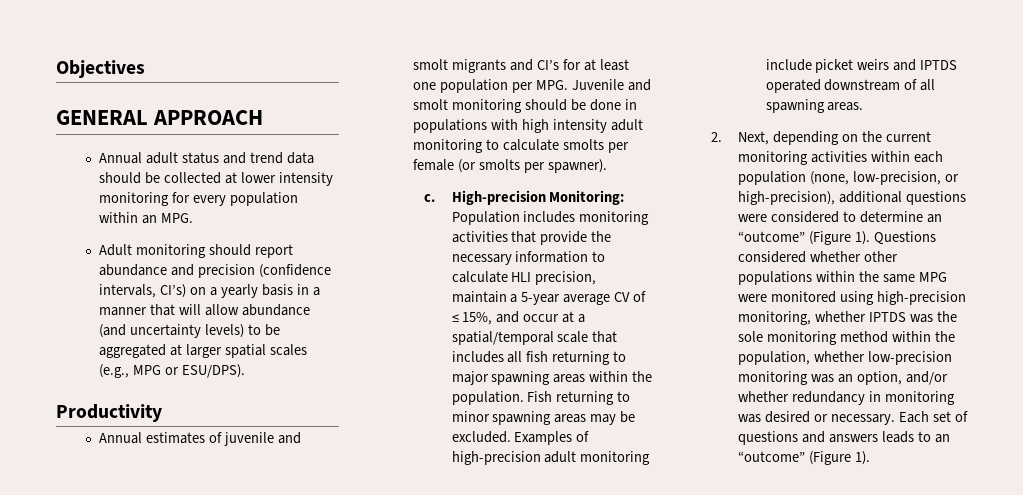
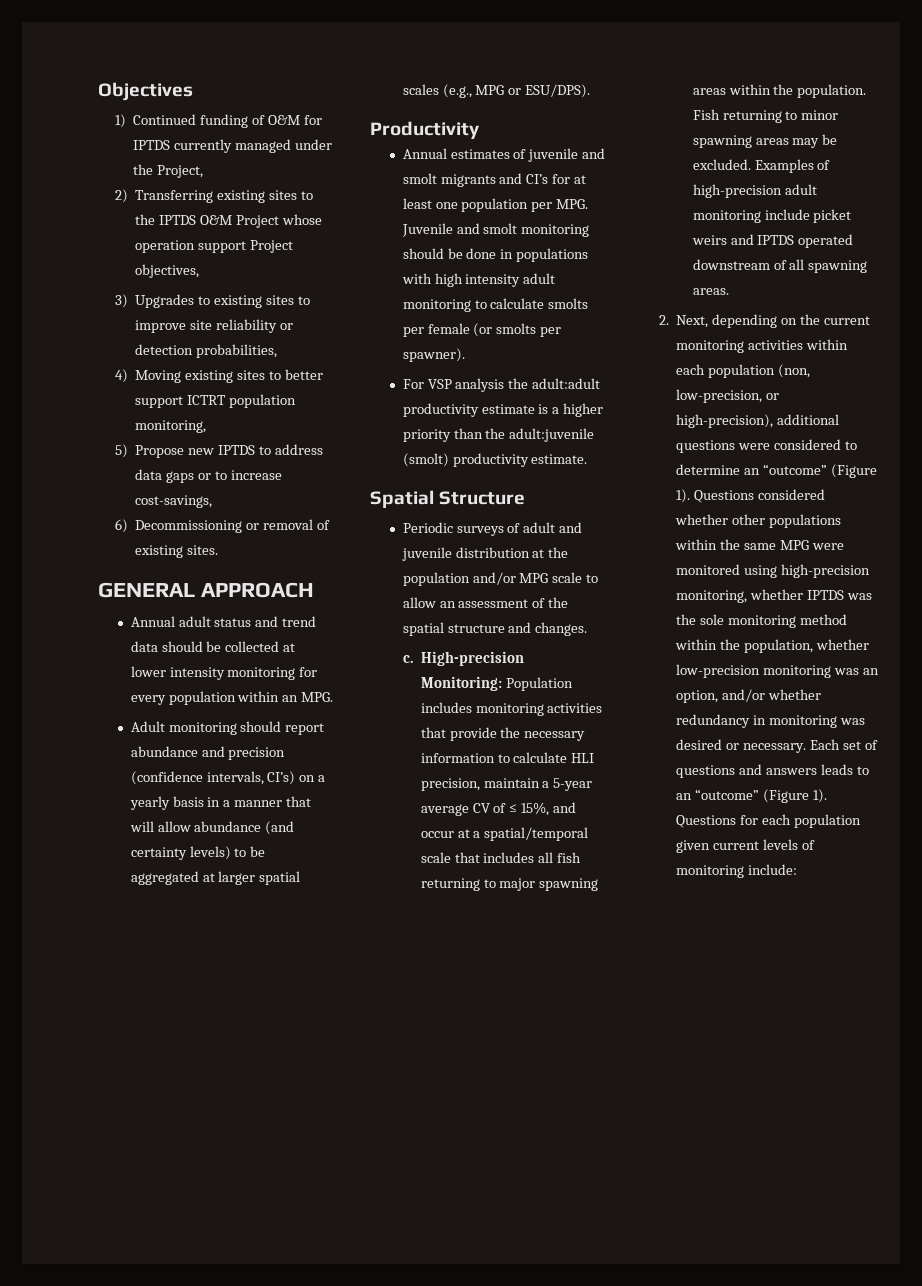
+ 1) Continued funding of O&M for IPTDS currently managed under the Project,
+ 2) Transferring existing sites to the IPTDS O&M Project whose operation support Project objectives,
+ 3) Upgrades to existing sites to improve site reliability or detection probabilities,
+ 4) Moving existing sites to better support ICTRT population monitoring,
+ 5) Propose new IPTDS to address data gaps or to increase cost-savings,
+ 6) Decommissioning or removal of existing sites.
- Adult monitoring should report abundance and precision (confidence intervals, CI’s) on a yearly basis in a manner that will allow abundance (and uncertainty levels) to be aggregated at larger spatial scales (e.g., MPG or ESU/DPS).
+ Adult monitoring should report abundance and precision (confidence intervals, CI’s) on a yearly basis in a manner that will allow abundance (and certainty levels) to be aggregated at larger spatial scales (e.g., MPG or ESU/DPS).
+ For VSP analysis the adult:adult productivity estimate is a higher priority than the adult:juvenile (smolt) productivity estimate.
+ Spatial Structure
+ Periodic surveys of adult and juvenile distribution at the population and/or MPG scale to allow an assessment of the spatial structure and changes.
- 2. Next, depending on the current monitoring activities within each population (none, low-precision, or high-precision), additional questions were considered to determine an “outcome” (Figure 1).
+ 2. Next, depending on the current monitoring activities within each population (non, low-precision, or high-precision), additional questions were considered to determine an “outcome” (Figure 1).
+ Questions for each population given current levels of monitoring include:

